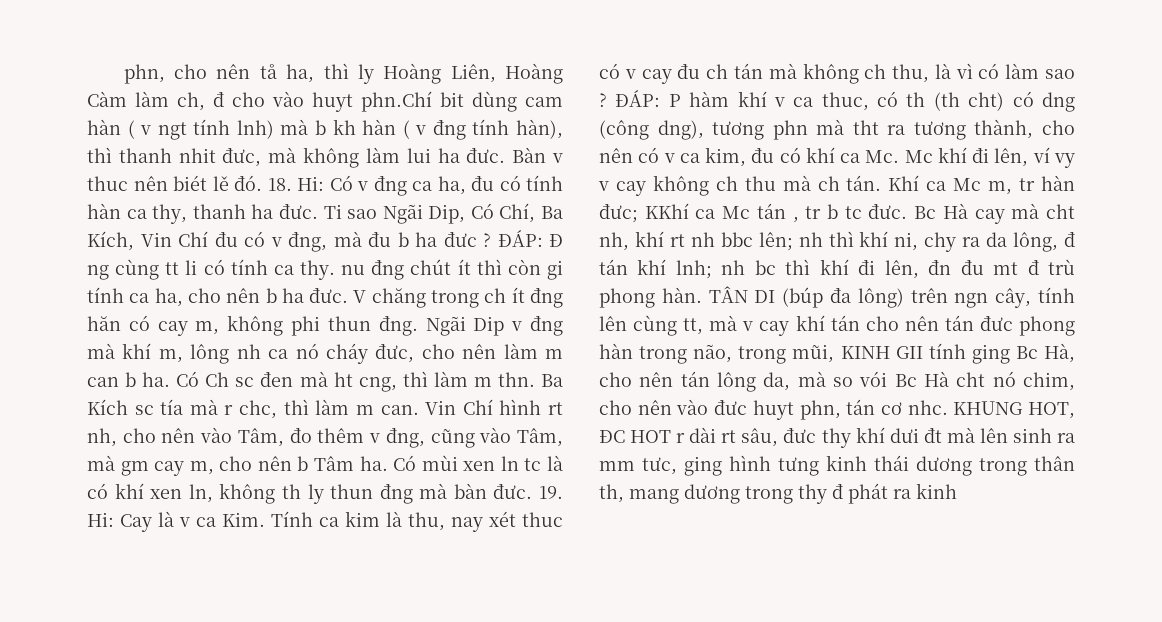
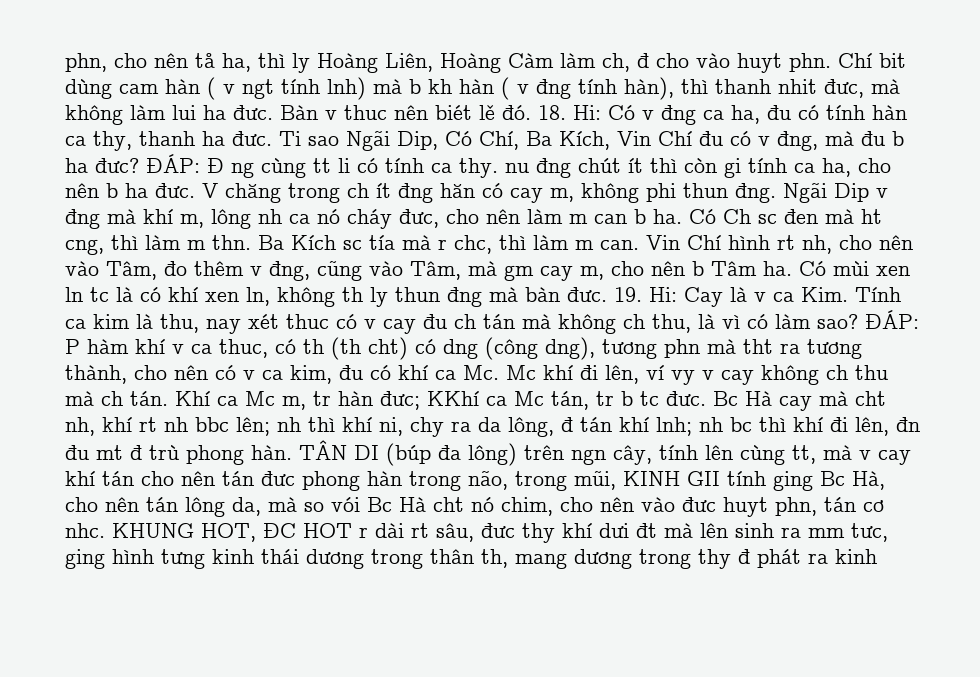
- phn, cho nên tå ha, thì ly Hoàng Liên, Hoàng Càm làm ch, đ cho vào huyt phn.Chí bit dùng cam hàn ( v ngt tính lnh) mà b kh hàn ( v đng tính hàn), thì thanh nhit đưc, mà không làm lui ha đưc.
+ phn, cho nên tå ha, thì ly Hoàng Liên, Hoàng Càm làm ch, đ cho vào huyt phn. Chí bit dùng cam hàn ( v ngt tính lnh) mà b kh hàn ( v đng tính hàn), thì thanh nhit đưc, mà không làm lui ha đưc.
- Ti sao Ngãi Dip, Có Chí, Ba Kích, Vin Chí đu có v đng, mà đu b ha đưc ?
+ Ti sao Ngãi Dip, Có Chí, Ba Kích, Vin Chí đu có v đng, mà đu b ha đưc?
- 19. Hi: Cay là v ca Kim. Tính ca kim là thu, nay xét thuc có v cay đu ch tán mà không ch thu, là vì có làm sao ?
+ 19. Hi: Cay là v ca Kim. Tính ca kim là thu, nay xét thuc có v cay đu ch tán mà không ch thu, là vì có làm sao?
- Khí ca Mc m, tr hàn đưc; KKhí ca Mc tán , tr b tc đưc.
+ Khí ca Mc m, tr hàn đưc; KKhí ca Mc tán, tr b tc đưc.

